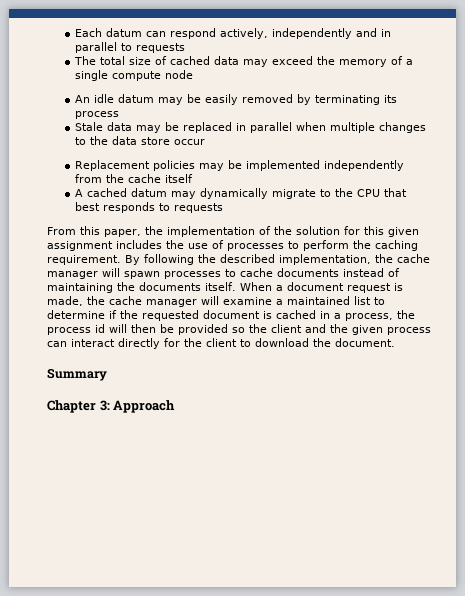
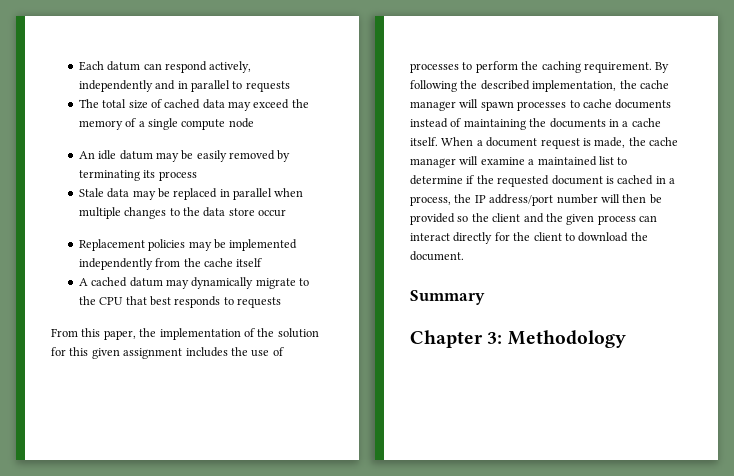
- By following the described implementation, the cache manager will spawn processes to cache documents instead of maintaining the documents itself.
+ By following the described implementation, the cache manager will spawn processes to cache documents instead of maintaining the documents in a cache itself.
- When a document request is made, the cache manager will examine a maintained list to determine if the requested document is cached in a process, the process id will then be provided so the client and the given process can interact directly for the client to download the document.
+ When a document request is made, the cache manager will examine a maintained list to determine if the requested document is cached in a process, the IP address/port number will then be provided so the client and the given process can interact directly for the client to download the document.
- Chapter 3: Approach
+ Chapter 3: Methodology

